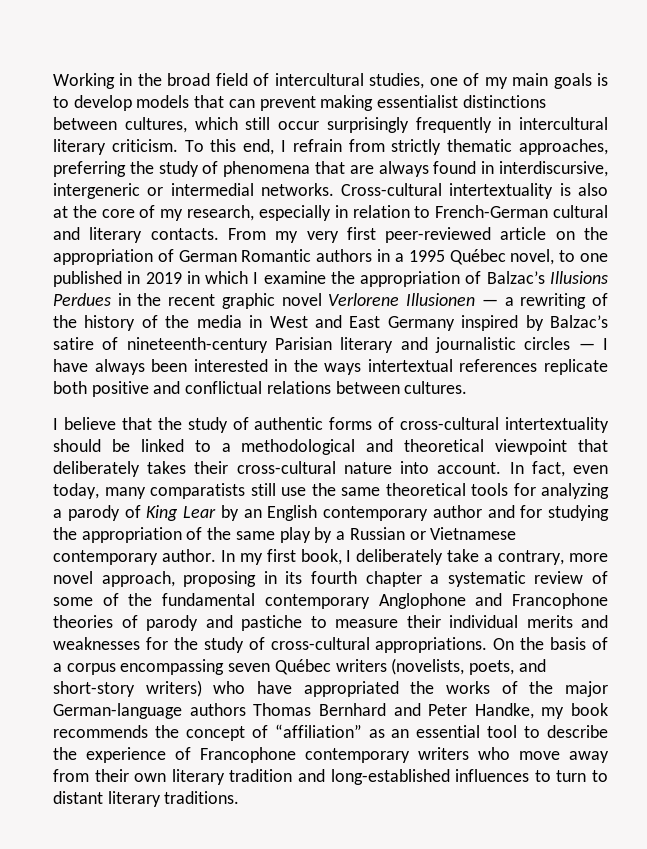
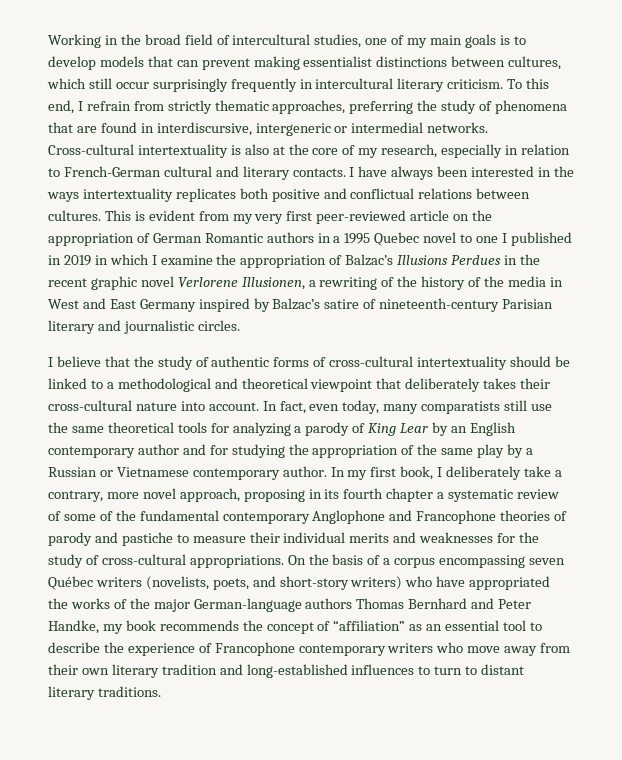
- To this end, I refrain from strictly thematic approaches, preferring the study of phenomena that are always found in interdiscursive, intergeneric or intermedial networks.
+ To this end, I refrain from strictly thematic approaches, preferring the study of phenomena that are found in interdiscursive, intergeneric or intermedial networks.
- From my very first peer-reviewed article on the appropriation of German Romantic authors in a 1995 Québec novel, to one published in 2019 in which I examine the appropriation of Balzac’s Illusions Perdues in the recent graphic novel Verlorene Illusionen — a rewriting of the history of the media in West and East Germany inspired by Balzac’s satire of nineteenth-century Parisian literary and journalistic circles — I have always been interested in the ways intertextual references replicate both positive and conflictual relations between cultures.
+ I have always been interested in the ways intertextuality replicates both positive and conflictual relations between cultures. This is evident from my very first peer-reviewed article on the appropriation of German Romantic authors in a 1995 Quebec novel to one I published in 2019 in which I examine the appropriation of Balzac’s Illusions Perdues in the recent graphic novel Verlorene Illusionen, a rewriting of the history of the media in West and East Germany inspired by Balzac’s satire of nineteenth-century Parisian literary and journalistic circles.

